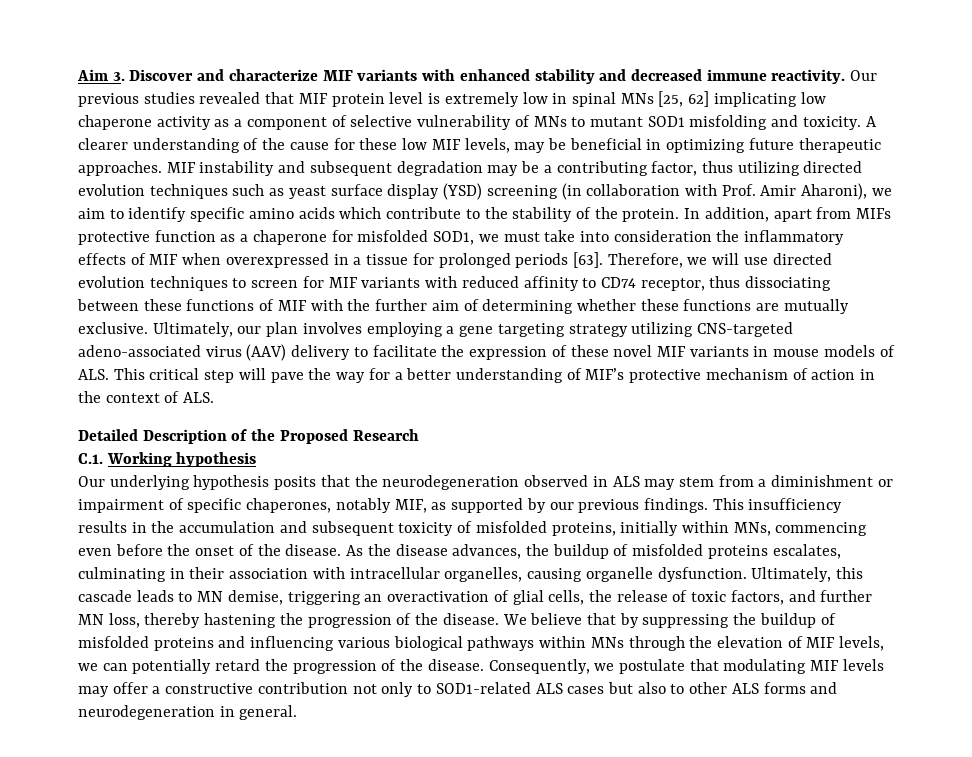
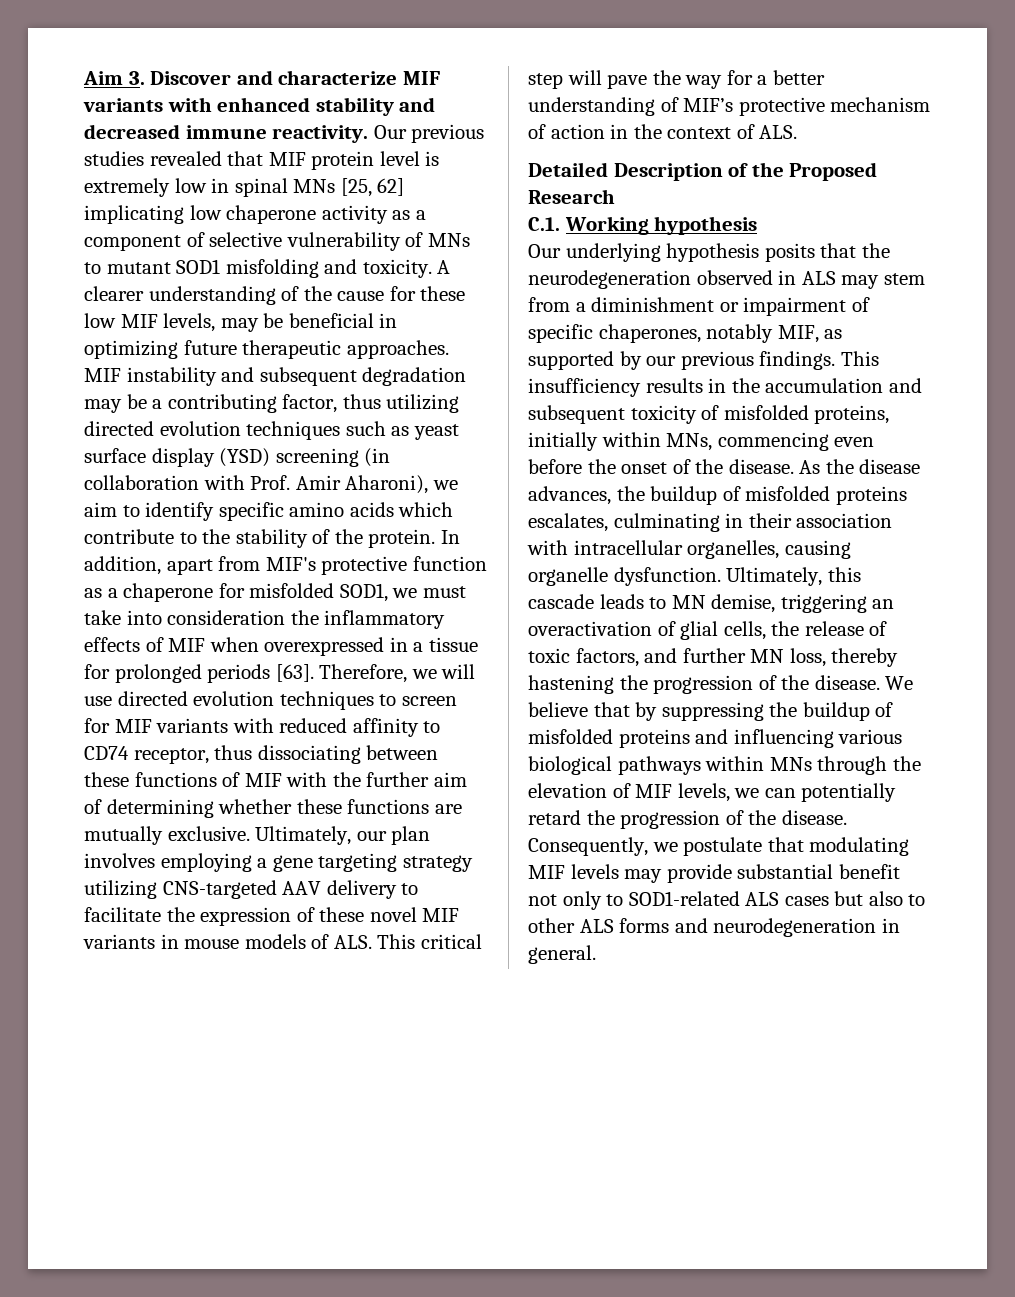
- In addition, apart from MIFs protective function as a chaperone for misfolded SOD1, we must take into consideration the inflammatory effects of MIF when overexpressed in a tissue for prolonged periods [63].
+ In addition, apart from MIF's protective function as a chaperone for misfolded SOD1, we must take into consideration the inflammatory effects of MIF when overexpressed in a tissue for prolonged periods [63].
- Ultimately, our plan involves employing a gene targeting strategy utilizing CNS-targeted adeno-associated virus (AAV) delivery to facilitate the expression of these novel MIF variants in mouse models of ALS. This critical step will pave the way for a better understanding of MIF’s protective mechanism of action in the context of ALS.
+ Ultimately, our plan involves employing a gene targeting strategy utilizing CNS-targeted AAV delivery to facilitate the expression of these novel MIF variants in mouse models of ALS. This critical step will pave the way for a better understanding of MIF’s protective mechanism of action in the context of ALS.
- Consequently, we postulate that modulating MIF levels may offer a constructive contribution not only to SOD1-related ALS cases but also to other ALS forms and neurodegeneration in general.
+ Consequently, we postulate that modulating MIF levels may provide substantial benefit not only to SOD1-related ALS cases but also to other ALS forms and neurodegeneration in general.

